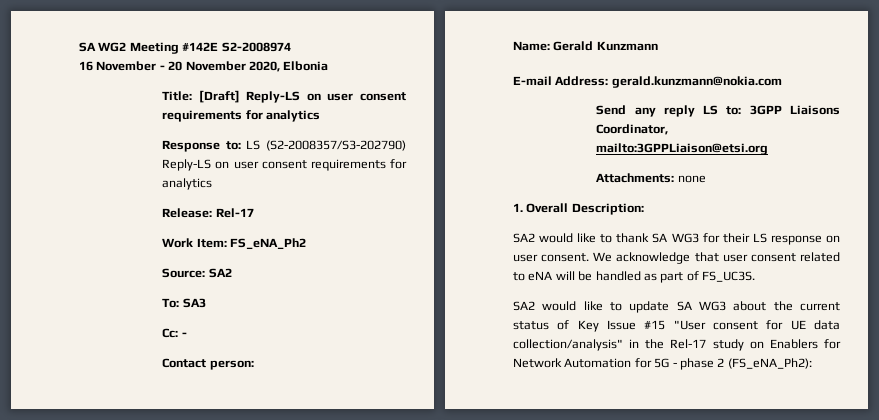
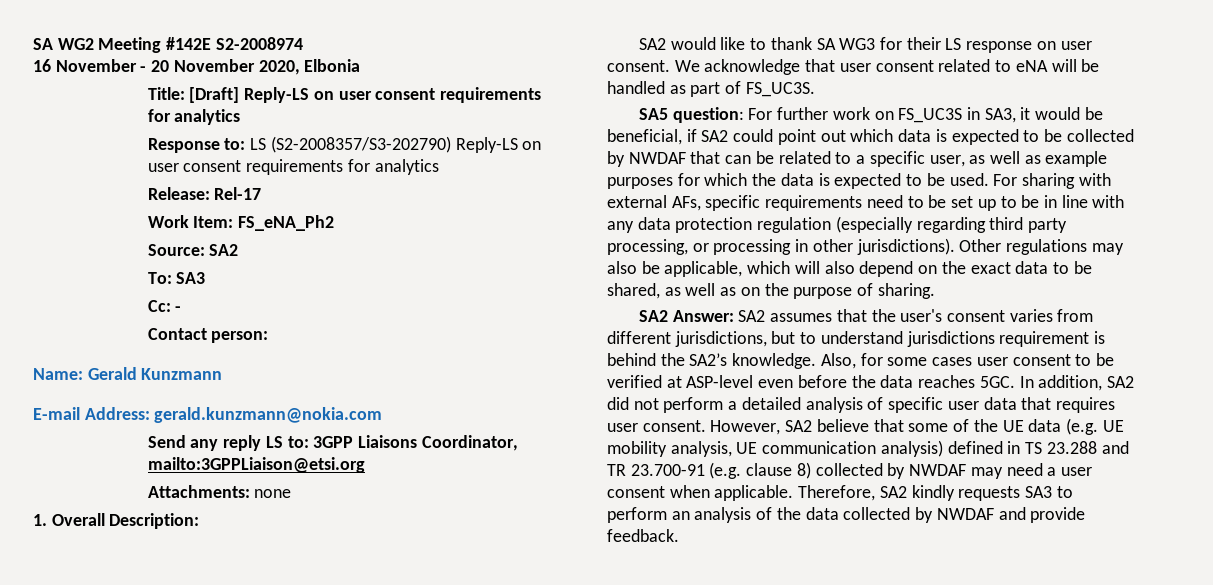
- SA2 would like to update SA WG3 about the current status of Key Issue #15 "User consent for UE data collection/analysis" in the Rel-17 study on Enablers for Network Automation for 5G - phase 2 (FS_eNA_Ph2):
+ SA5 question: For further work on FS_UC3S in SA3, it would be beneficial, if SA2 could point out which data is expected to be collected by NWDAF that can be related to a specific user, as well as example purposes for which the data is expected to be used. For sharing with external AFs, specific requirements need to be set up to be in line with any data protection regulation (especially regarding third party processing, or processing in other jurisdictions). Other regulations may also be applicable, which will also depend on the exact data to be shared, as well as on the purpose of sharing.
+ SA2 Answer: SA2 assumes that the user's consent varies from different jurisdictions, but to understand jurisdictions requirement is behind the SA2’s knowledge. Also, for some cases user consent to be verified at ASP-level even before the data reaches 5GC. In addition, SA2 did not perform a detailed analysis of specific user data that requires user consent. However, SA2 believe that some of the UE data (e.g. UE mobility analysis, UE communication analysis) defined in TS 23.288 and TR 23.700-91 (e.g. clause 8) collected by NWDAF may need a user consent when applicable. Therefore, SA2 kindly requests SA3 to perform an analysis of the data collected by NWDAF and provide feedback.

